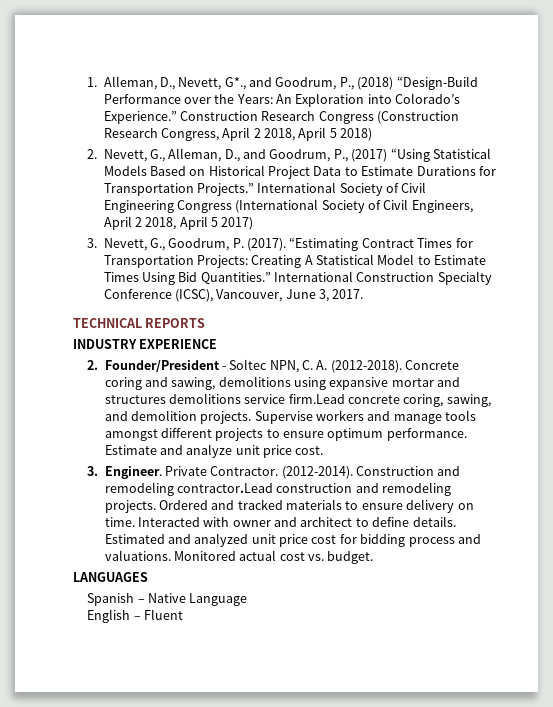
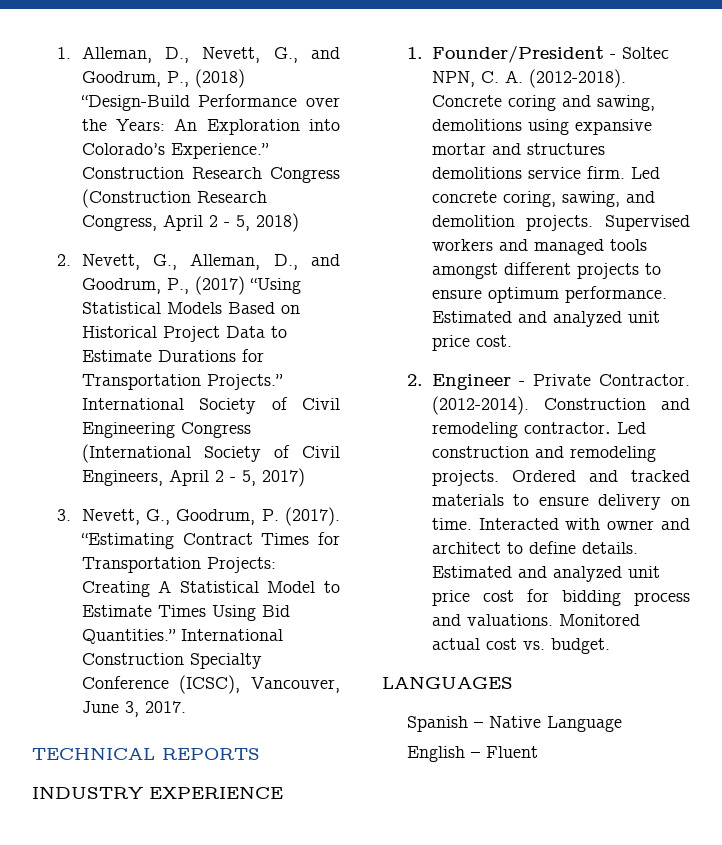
- 1. Alleman, D., Nevett, G*., and Goodrum, P., (2018) “Design-Build Performance over the Years: An Exploration into Colorado’s Experience.”
+ 1. Alleman, D., Nevett, G., and Goodrum, P., (2018) “Design-Build Performance over the Years: An Exploration into Colorado’s Experience.”
- Construction Research Congress (Construction Research Congress, April 2 2018, April 5 2018)
+ Construction Research Congress (Construction Research Congress, April 2 - 5, 2018)
- International Society of Civil Engineering Congress (International Society of Civil Engineers, April 2 2018, April 5 2017)
+ International Society of Civil Engineering Congress (International Society of Civil Engineers, April 2 - 5, 2017)
- 2. Founder/President - Soltec NPN, C. A. (2012-2018).
+ 1. Founder/President - Soltec NPN, C. A. (2012-2018).
- Concrete coring and sawing, demolitions using expansive mortar and structures demolitions service firm.Lead concrete coring, sawing, and demolition projects.
+ Concrete coring and sawing, demolitions using expansive mortar and structures demolitions service firm. Led concrete coring, sawing, and demolition projects.
- Supervise workers and manage tools amongst different projects to ensure optimum performance.
+ Supervised workers and managed tools amongst different projects to ensure optimum performance.
- Estimate and analyze unit price cost.
+ Estimated and analyzed unit price cost.
- 3. Engineer. Private Contractor.
+ 2. Engineer - Private Contractor.
- Construction and remodeling contractor.Lead construction and remodeling projects.
+ Construction and remodeling contractor. Led construction and remodeling projects.

